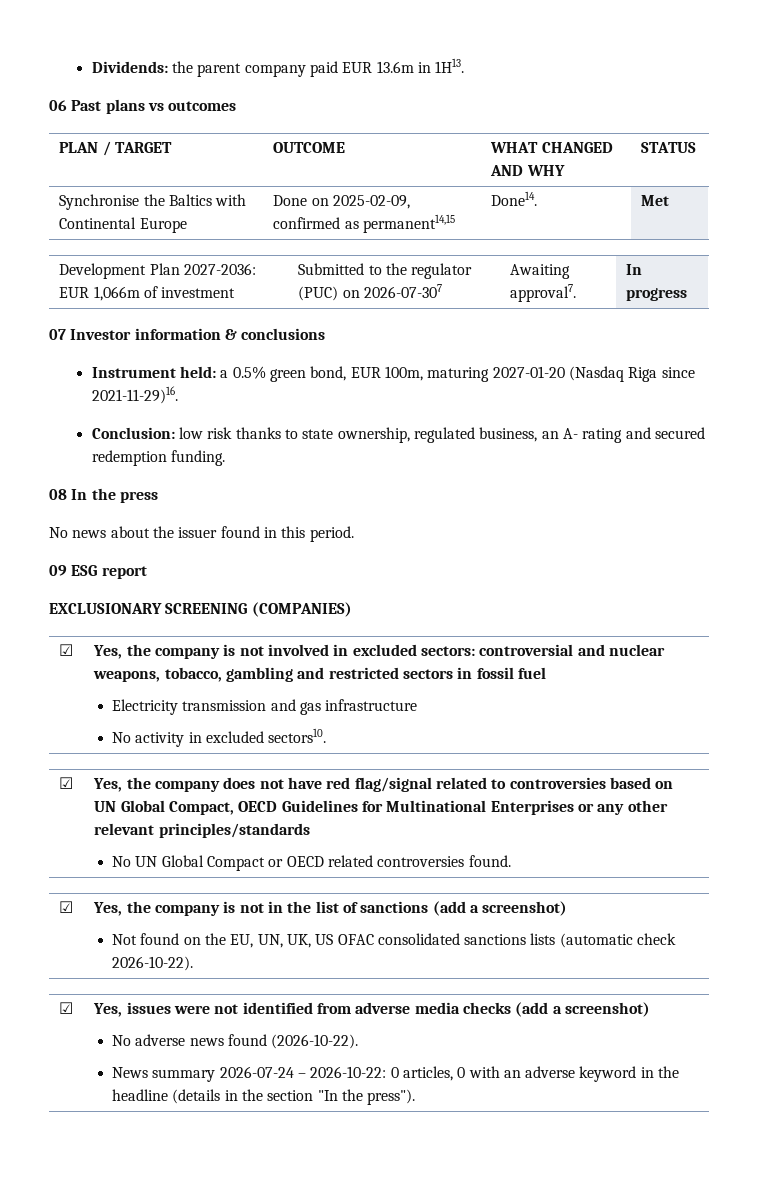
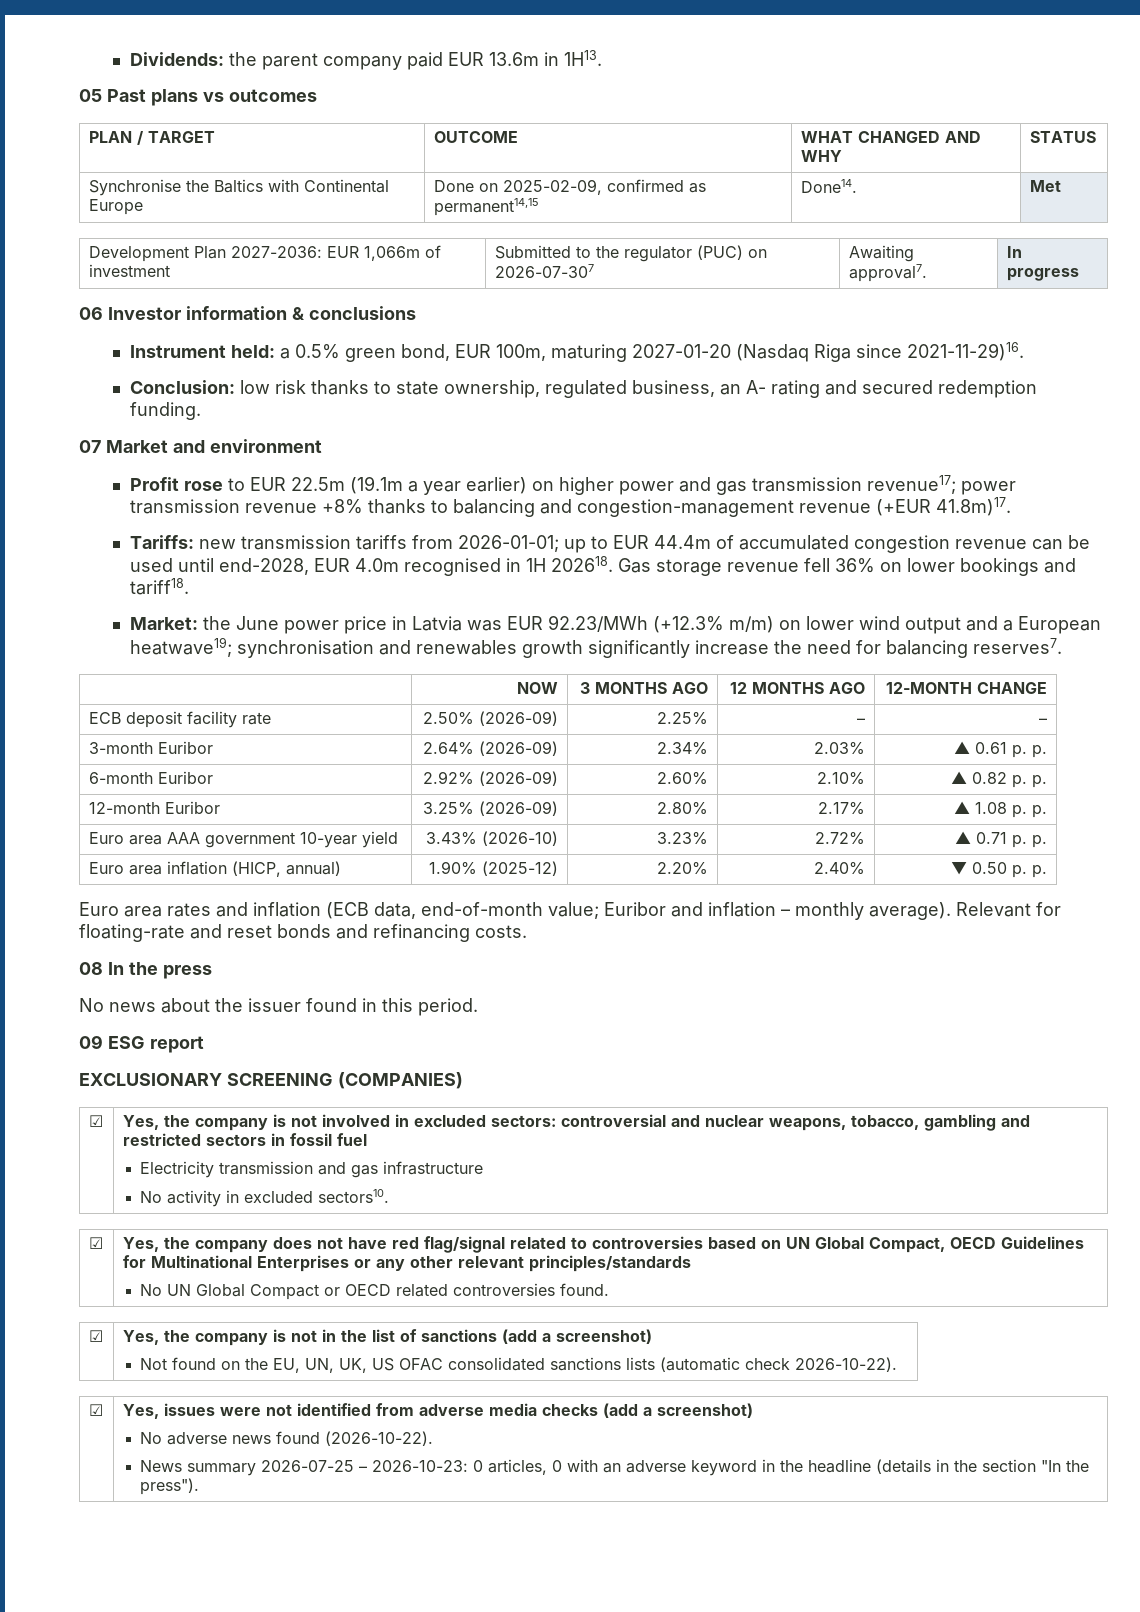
- 06 Past plans vs outcomes
+ 05 Past plans vs outcomes
- 07 Investor information & conclusions
+ 06 Investor information & conclusions
+ 07 Market and environment
+ Profit rose to EUR 22.5m (19.1m a year earlier) on higher power and gas transmission revenue17; power transmission revenue +8% thanks to balancing and congestion-management revenue (+EUR 41.8m)17.
+ Tariffs: new transmission tariffs from 2026-01-01; up to EUR 44.4m of accumulated congestion revenue can be used until end-2028, EUR 4.0m recognised in 1H 202618. Gas storage revenue fell 36% on lower bookings and tariff18.
+ Market: the June power price in Latvia was EUR 92.23/MWh (+12.3% m/m) on lower wind output and a European heatwave19; synchronisation and renewables growth significantly increase the need for balancing reserves7.
+ | NOW | 3 MONTHS AGO | 12 MONTHS AGO | 12-MONTH CHANGE
+ ECB deposit facility rate | 2.50% (2026-09) | 2.25% | – | –
+ 3-month Euribor | 2.64% (2026-09) | 2.34% | 2.03% | ▲ 0.61 p. p.
+ 6-month Euribor | 2.92% (2026-09) | 2.60% | 2.10% | ▲ 0.82 p. p.
+ 12-month Euribor | 3.25% (2026-09) | 2.80% | 2.17% | ▲ 1.08 p. p.
+ Euro area AAA government 10-year yield | 3.43% (2026-10) | 3.23% | 2.72% | ▲ 0.71 p. p.
+ Euro area inflation (HICP, annual) | 1.90% (2025-12) | 2.20% | 2.40% | ▼ 0.50 p. p.
+ Euro area rates and inflation (ECB data, end-of-month value; Euribor and inflation – monthly average). Relevant for floating-rate and reset bonds and refinancing costs.
  ☑ | Yes, issues were not identified from adverse media checks (add a screenshot)
  No adverse news found (2026-10-22).
- News summary 2026-07-24 – 2026-10-22: 0 articles, 0 with an adverse keyword in the headline (details in the section "In the press").
+ News summary 2026-07-25 – 2026-10-23: 0 articles, 0 with an adverse keyword in the headline (details in the section "In the press").

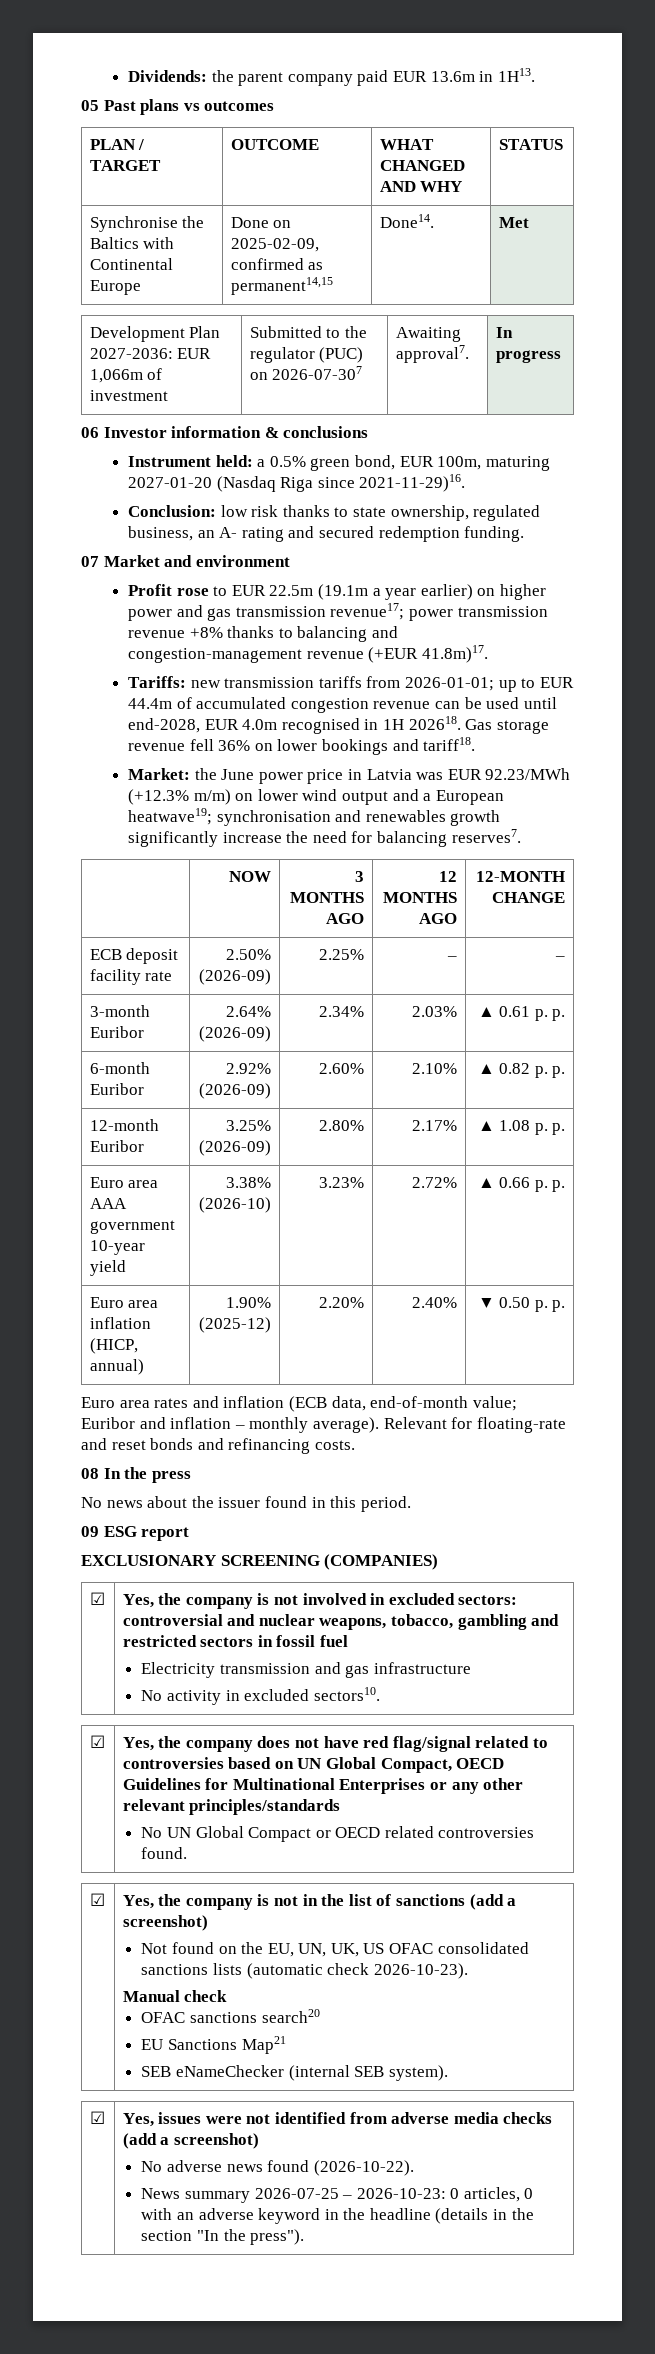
- Euro area AAA government 10-year yield | 3.43% (2026-10) | 3.23% | 2.72% | ▲ 0.71 p. p.
+ Euro area AAA government 10-year yield | 3.38% (2026-10) | 3.23% | 2.72% | ▲ 0.66 p. p.
- Not found on the EU, UN, UK, US OFAC consolidated sanctions lists (automatic check 2026-10-22).
+ Not found on the EU, UN, UK, US OFAC consolidated sanctions lists (automatic check 2026-10-23).
+ Manual check
+ OFAC sanctions search20
+ EU Sanctions Map21
+ SEB eNameChecker (internal SEB system).

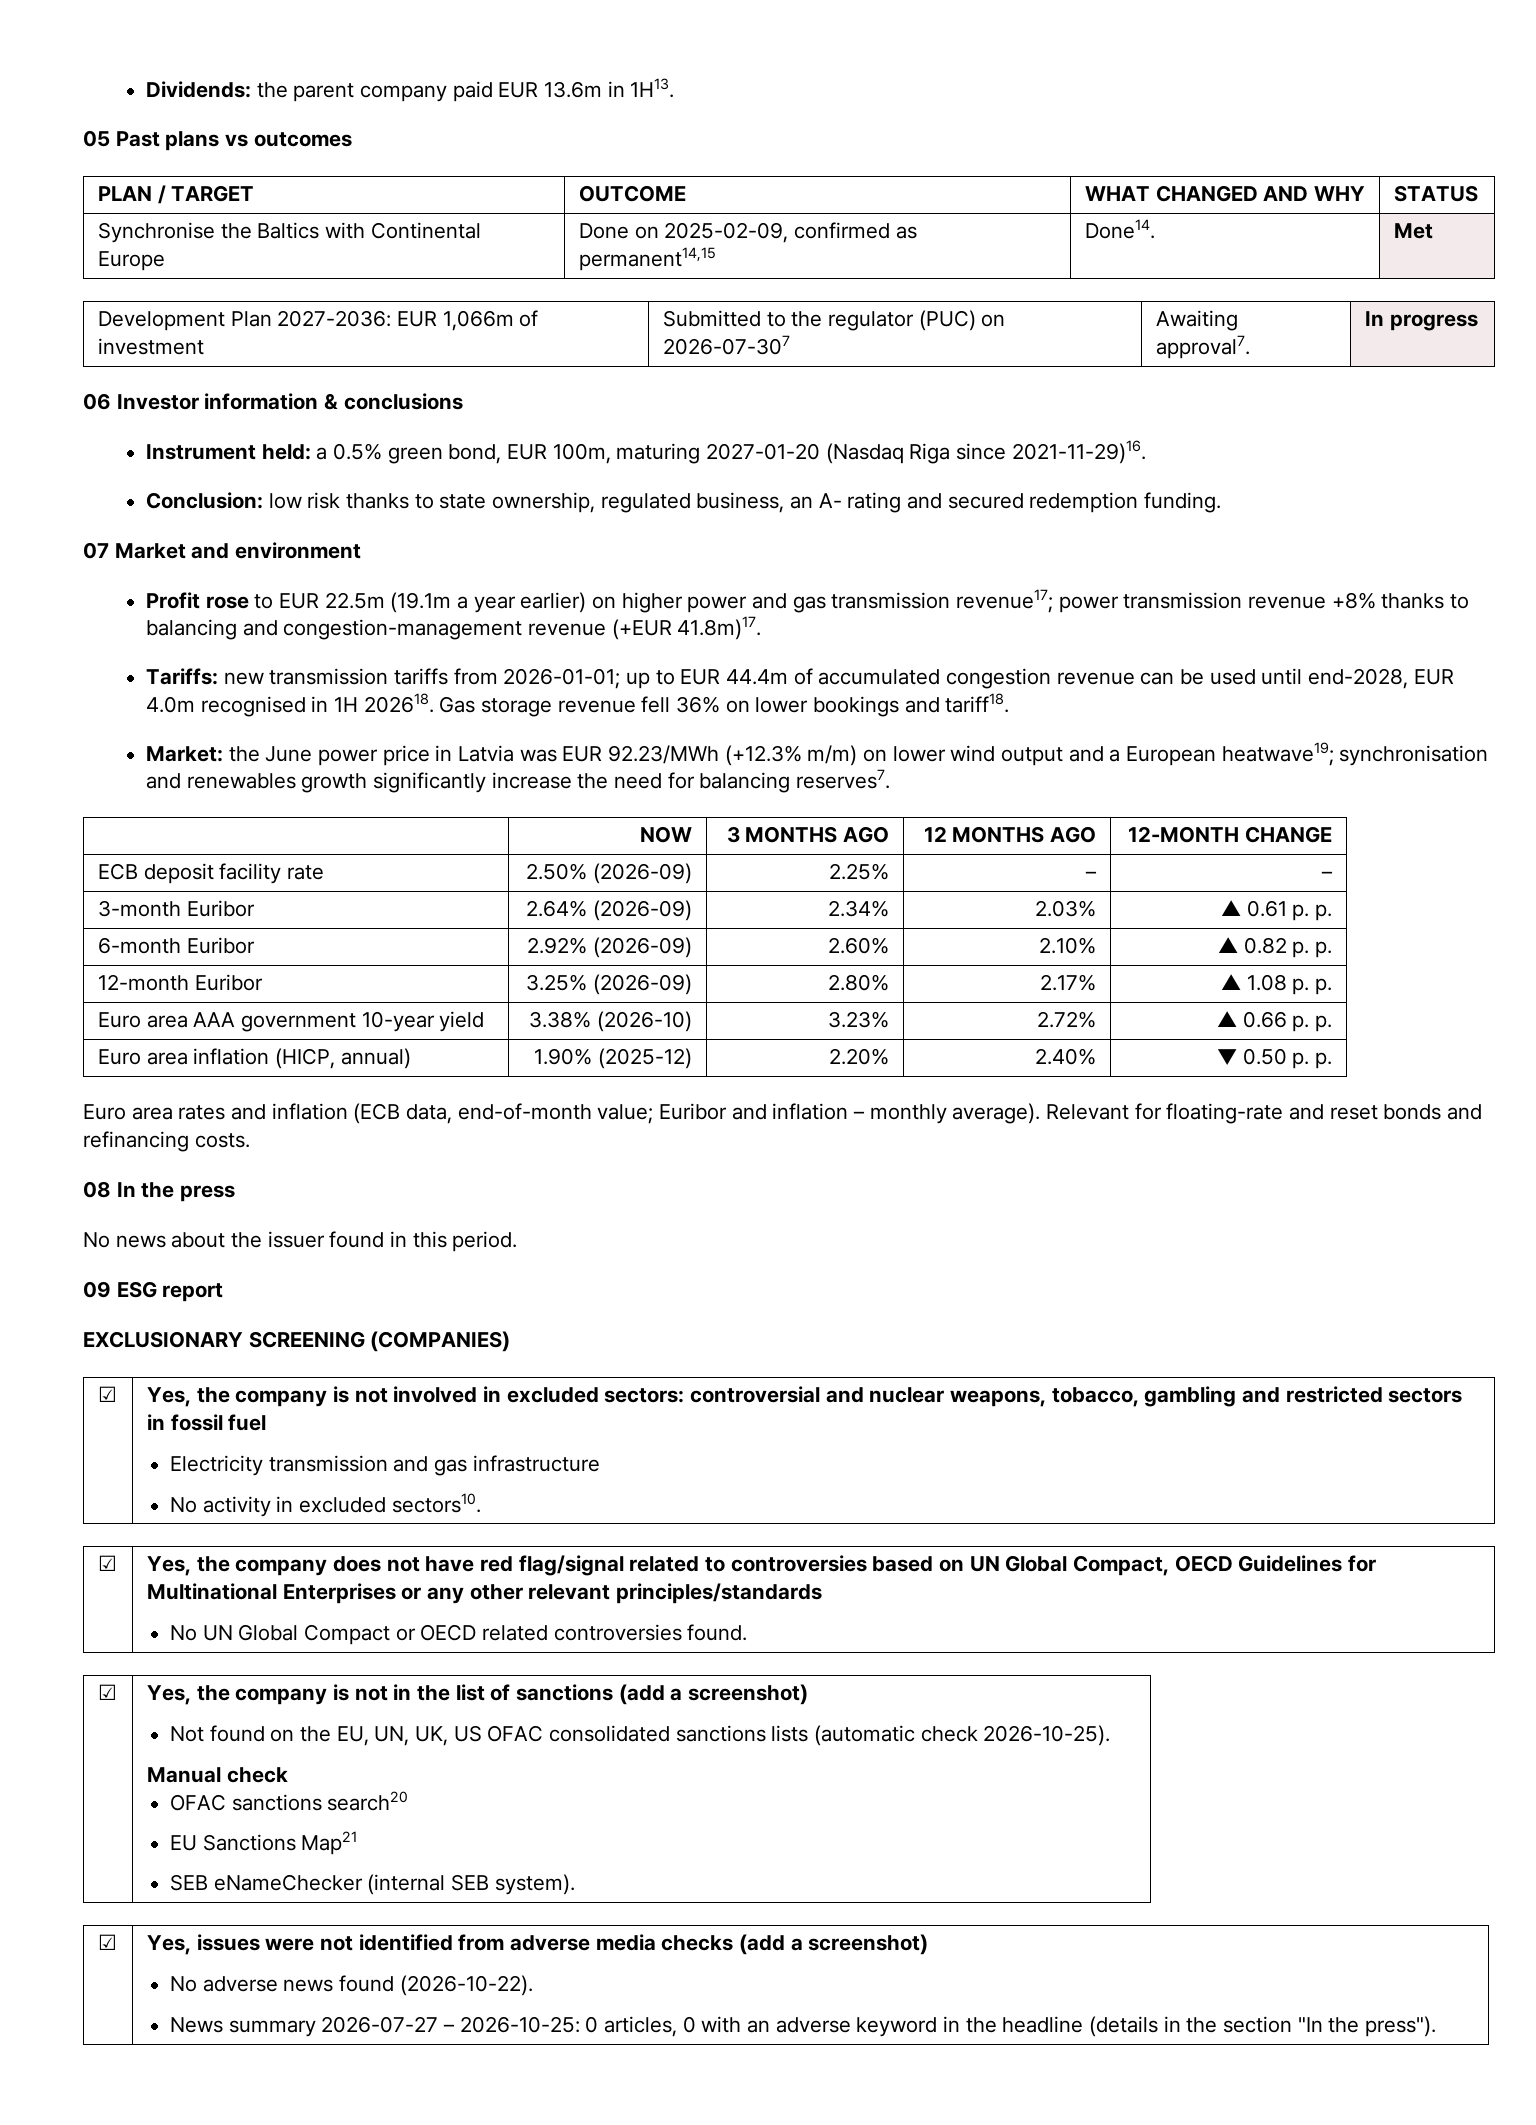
- Not found on the EU, UN, UK, US OFAC consolidated sanctions lists (automatic check 2026-10-23).
+ Not found on the EU, UN, UK, US OFAC consolidated sanctions lists (automatic check 2026-10-25).
  ☑ | Yes, issues were not identified from adverse media checks (add a screenshot)
  No adverse news found (2026-10-22).
- News summary 2026-07-25 – 2026-10-23: 0 articles, 0 with an adverse keyword in the headline (details in the section "In the press").
+ News summary 2026-07-27 – 2026-10-25: 0 articles, 0 with an adverse keyword in the headline (details in the section "In the press").

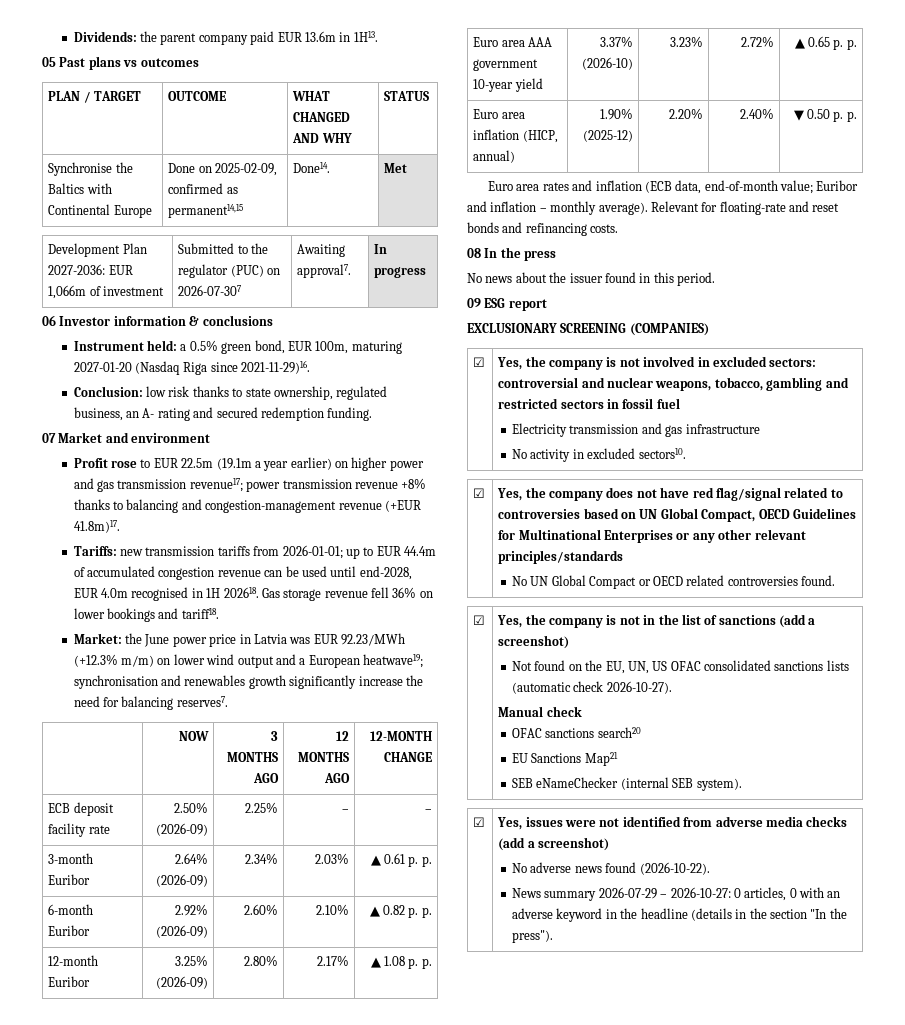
- Euro area AAA government 10-year yield | 3.38% (2026-10) | 3.23% | 2.72% | ▲ 0.66 p. p.
+ Euro area AAA government 10-year yield | 3.37% (2026-10) | 3.23% | 2.72% | ▲ 0.65 p. p.
- Not found on the EU, UN, UK, US OFAC consolidated sanctions lists (automatic check 2026-10-25).
+ Not found on the EU, UN, US OFAC consolidated sanctions lists (automatic check 2026-10-27).
  ☑ | Yes, issues were not identified from adverse media checks (add a screenshot)
  No adverse news found (2026-10-22).
- News summary 2026-07-27 – 2026-10-25: 0 articles, 0 with an adverse keyword in the headline (details in the section "In the press").
+ News summary 2026-07-29 – 2026-10-27: 0 articles, 0 with an adverse keyword in the headline (details in the section "In the press").

